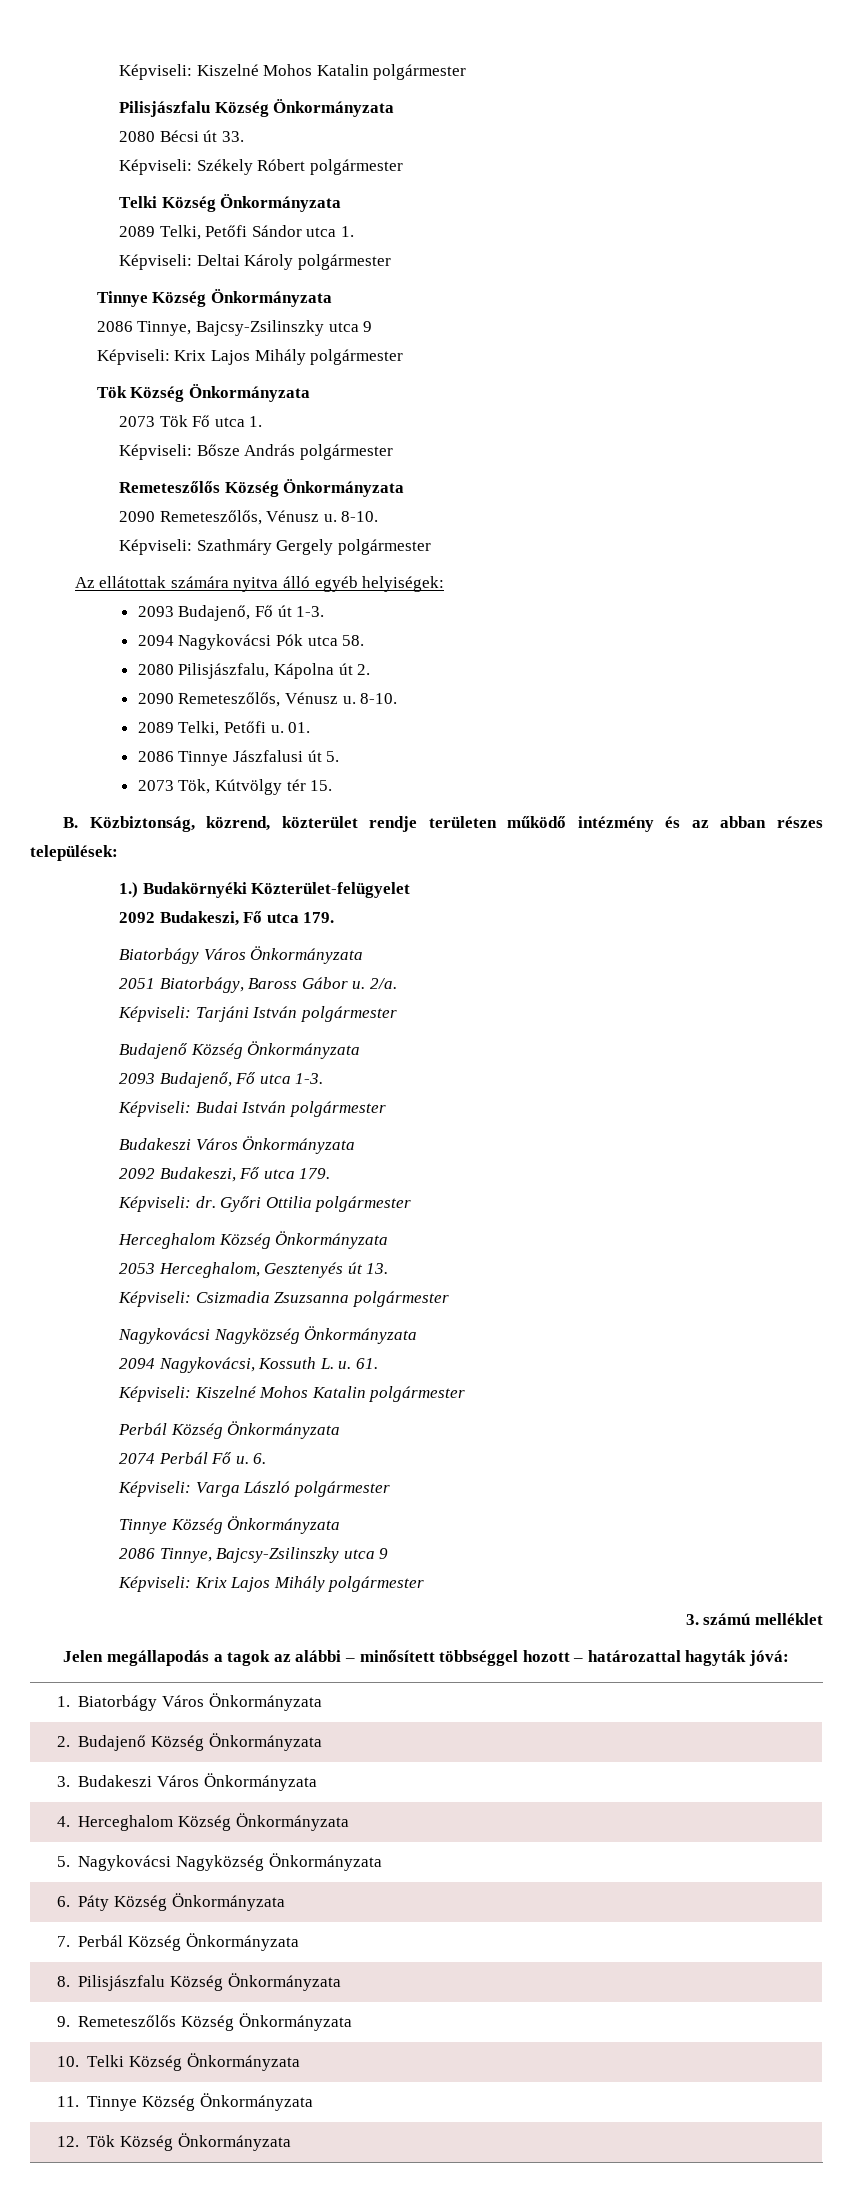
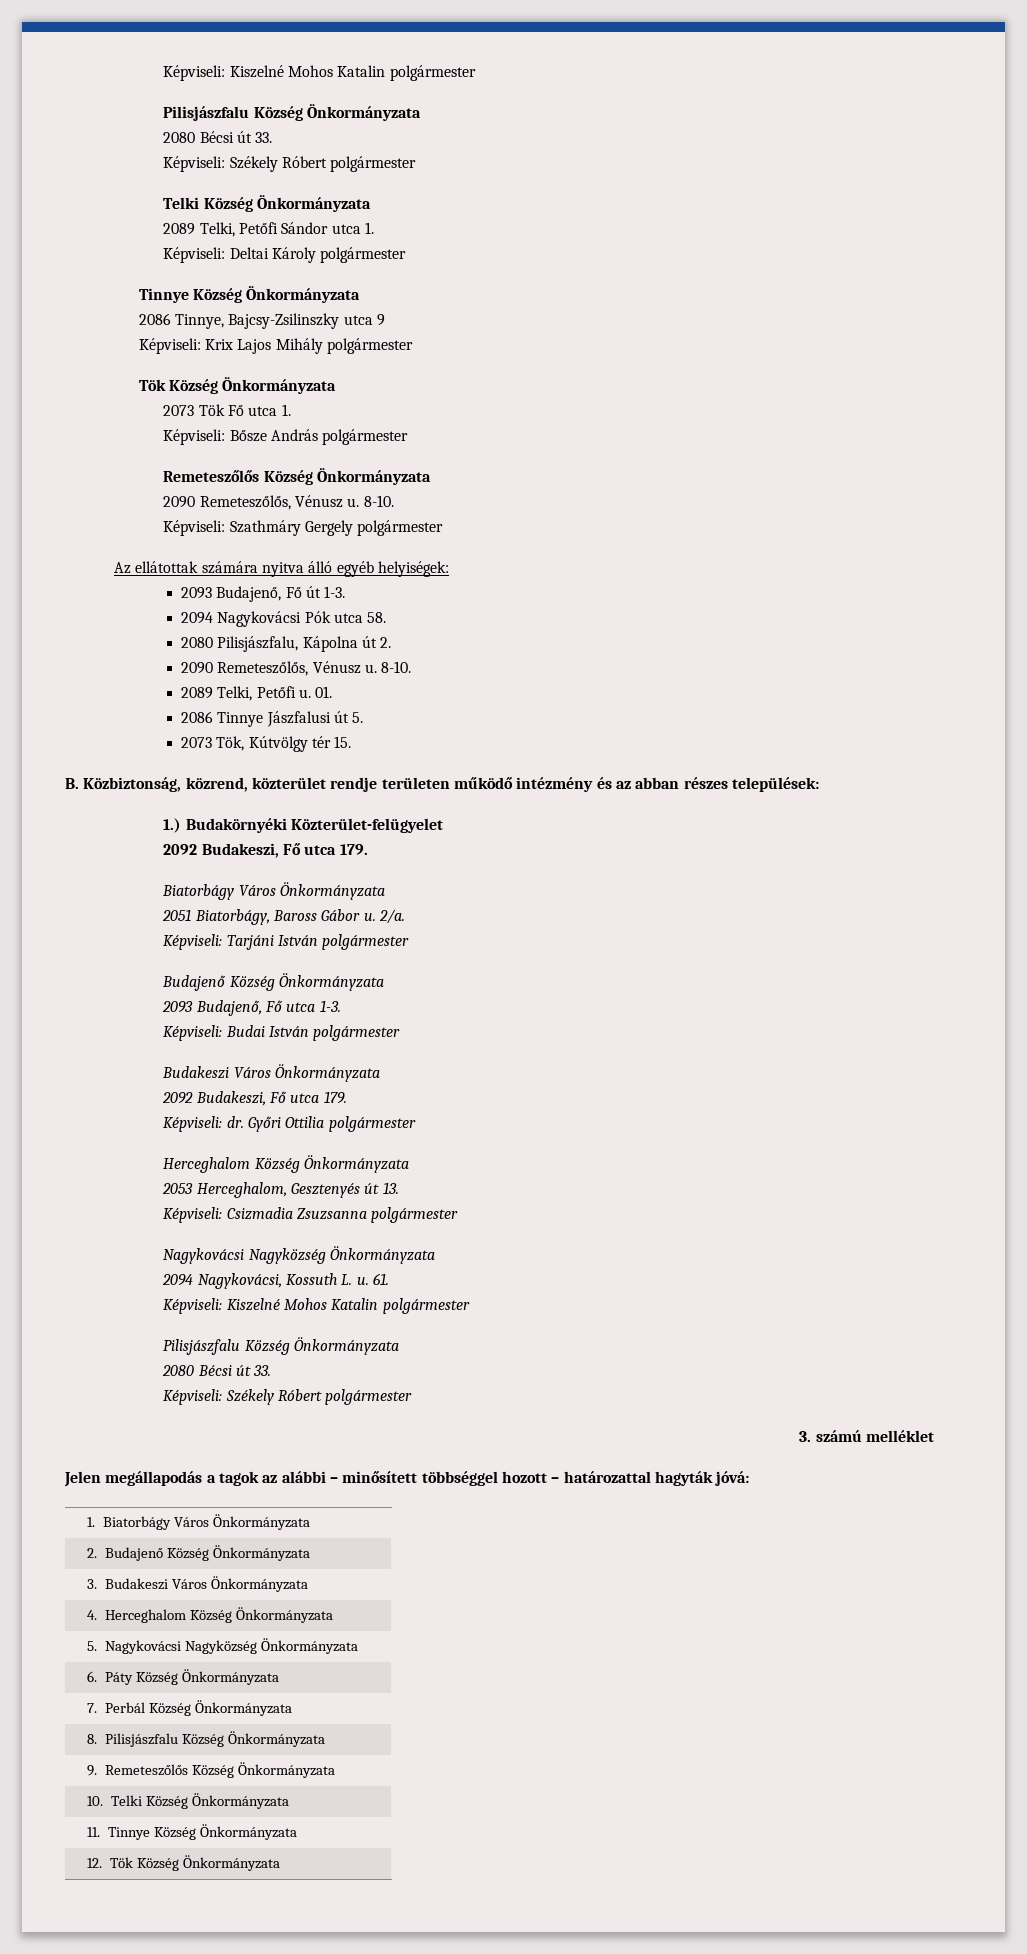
  61.
  Képviseli: Kiszelné Mohos Katalin polgármester
- Perbál Község Önkormányzata
- 2074 Perbál Fő u. 6.
- Képviseli: Varga László polgármester
- Tinnye Község Önkormányzata
- 2086 Tinnye, Bajcsy-Zsilinszky utca 9
- Képviseli: Krix Lajos Mihály polgármester
+ Pilisjászfalu Község Önkormányzata
+ 2080 Bécsi út 33.
+ Képviseli: Székely Róbert polgármester

